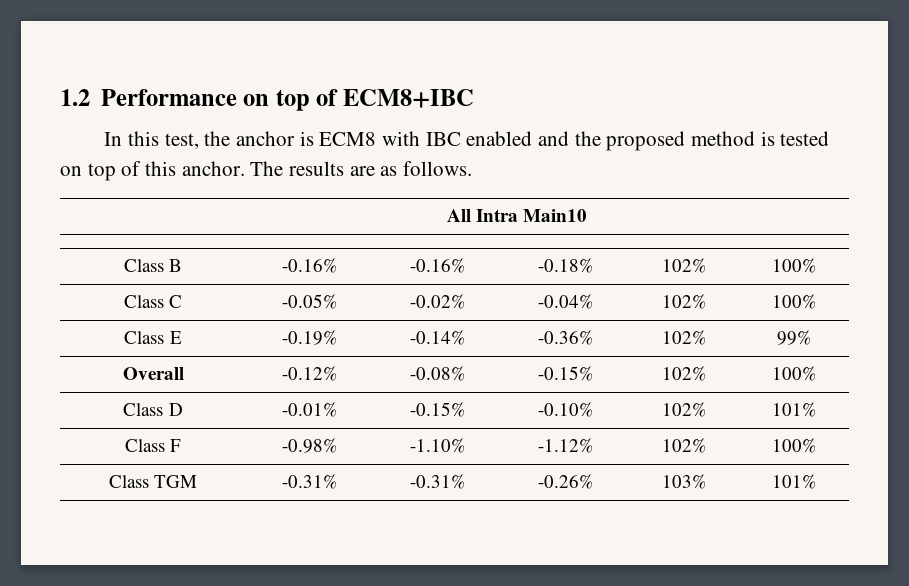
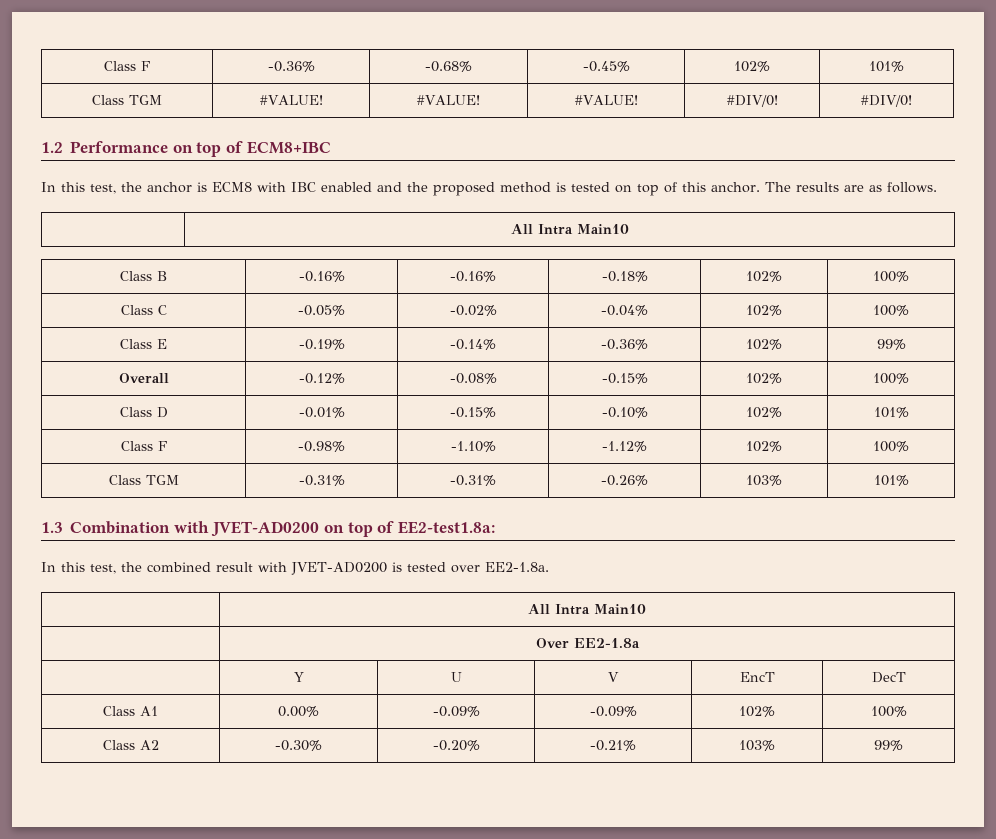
+ Class F | -0.36% | -0.68% | -0.45% | 102% | 101%
+ Class TGM | #VALUE! | #VALUE! | #VALUE! | #DIV/0! | #DIV/0!
+ 1.3 Combination with JVET-AD0200 on top of EE2-test1.8a:
+ In this test, the combined result with JVET-AD0200 is tested over EE2-1.8a.
+ | All Intra Main10
+ | Over EE2-1.8a
+ | Y | U | V | EncT | DecT
+ Class A1 | 0.00% | -0.09% | -0.09% | 102% | 100%
+ Class A2 | -0.30% | -0.20% | -0.21% | 103% | 99%

